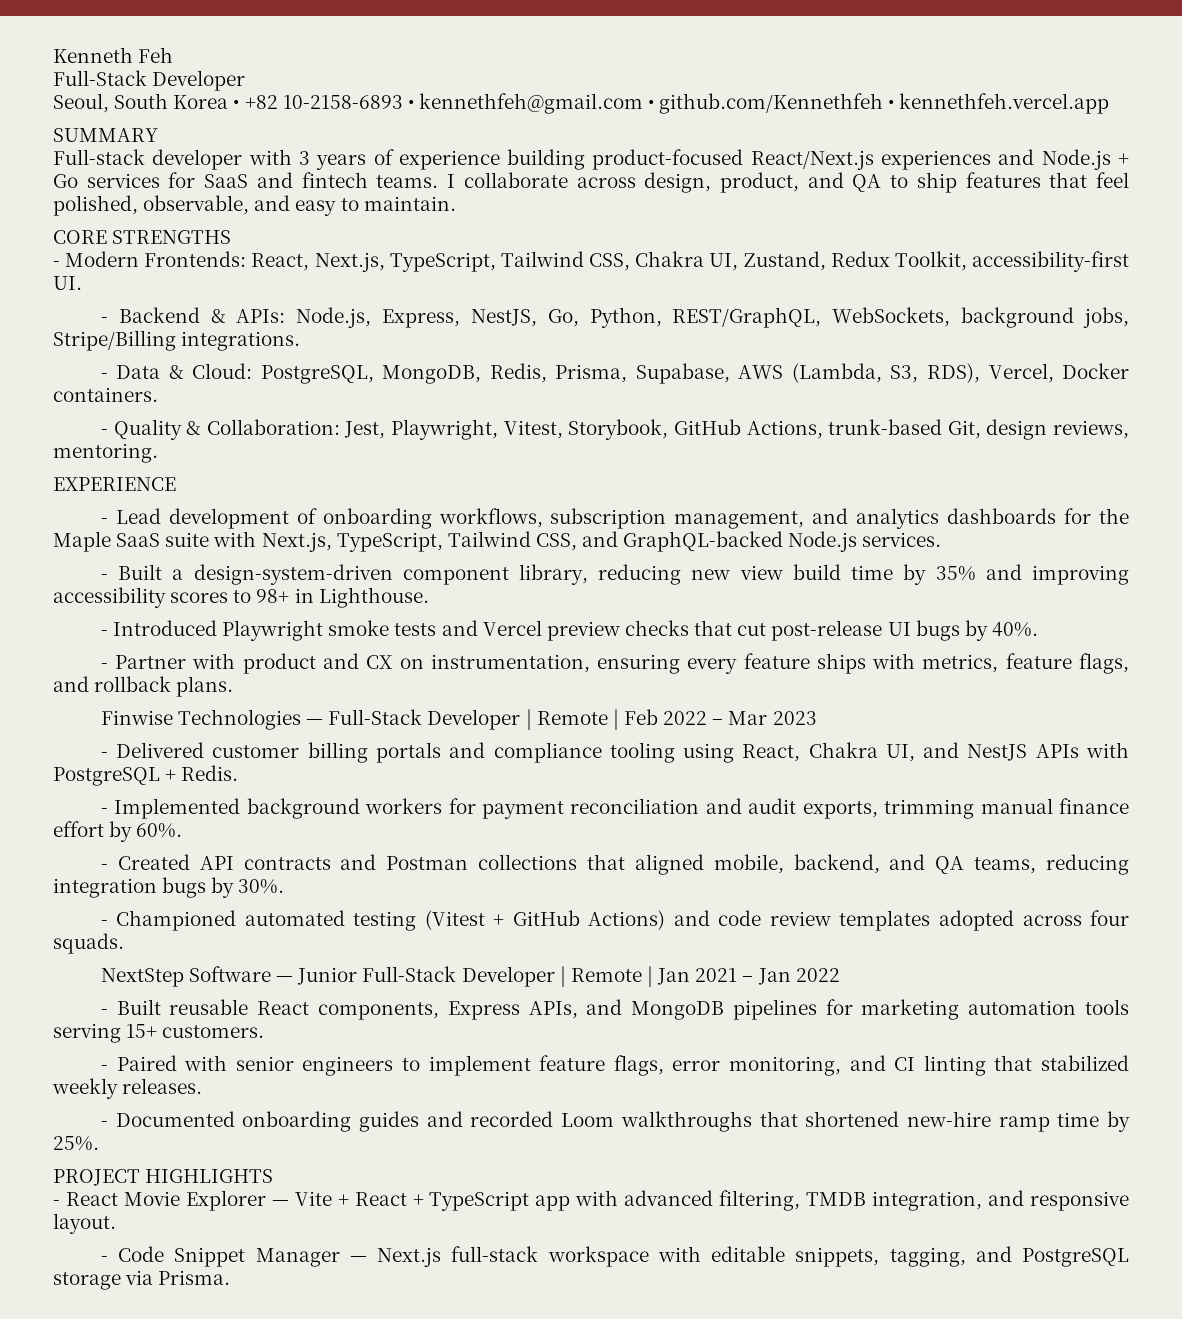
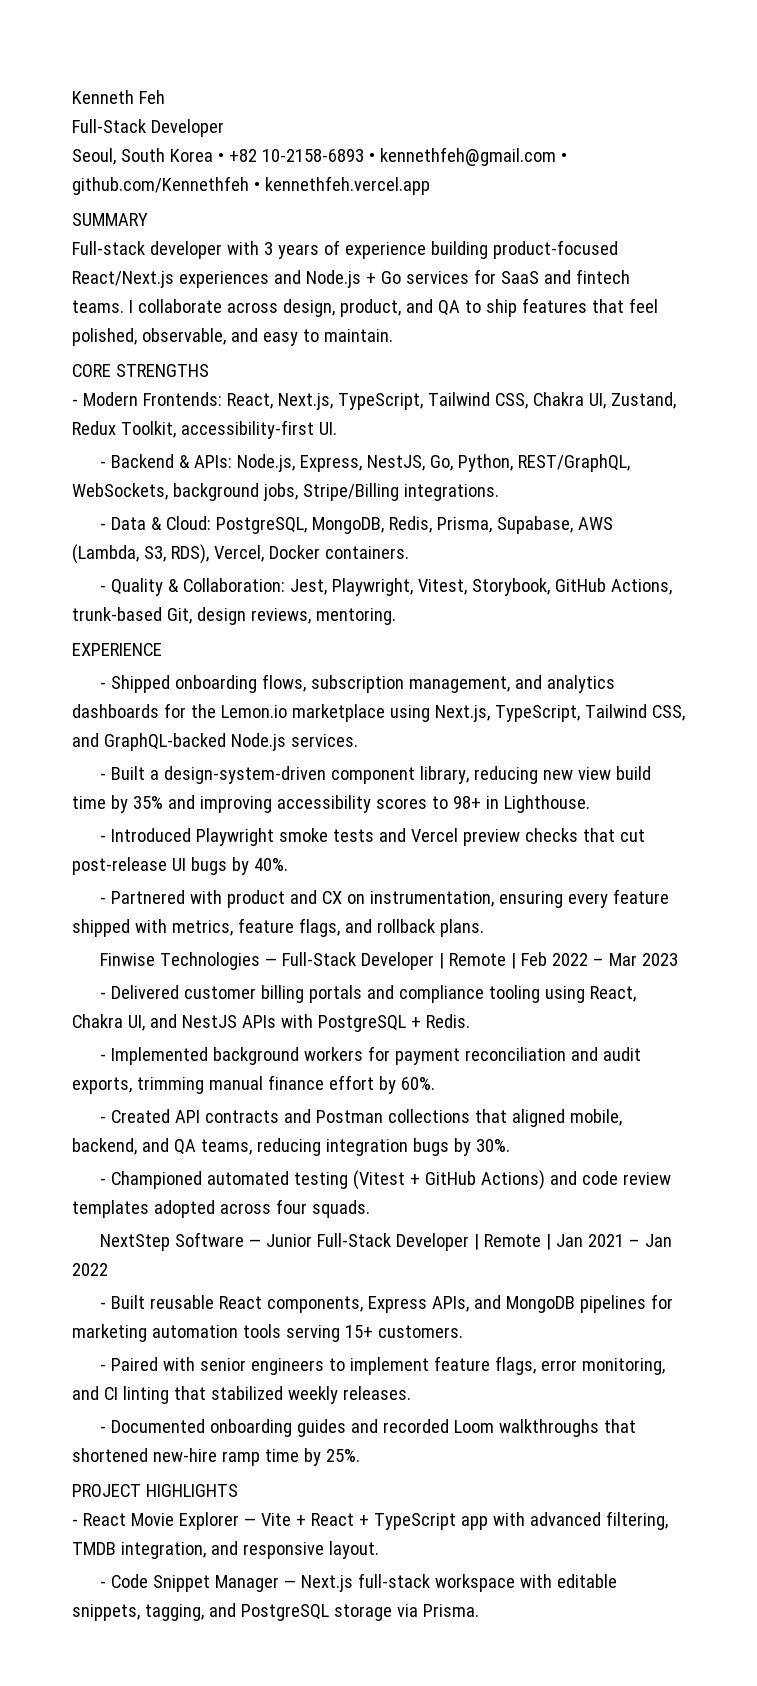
- - Lead development of onboarding workflows, subscription management, and analytics dashboards for the Maple SaaS suite with Next.js, TypeScript, Tailwind CSS, and GraphQL-backed Node.js services.
+ - Shipped onboarding flows, subscription management, and analytics dashboards for the Lemon.io marketplace using Next.js, TypeScript, Tailwind CSS, and GraphQL-backed Node.js services.
- - Partner with product and CX on instrumentation, ensuring every feature ships with metrics, feature flags, and rollback plans.
+ - Partnered with product and CX on instrumentation, ensuring every feature shipped with metrics, feature flags, and rollback plans.

